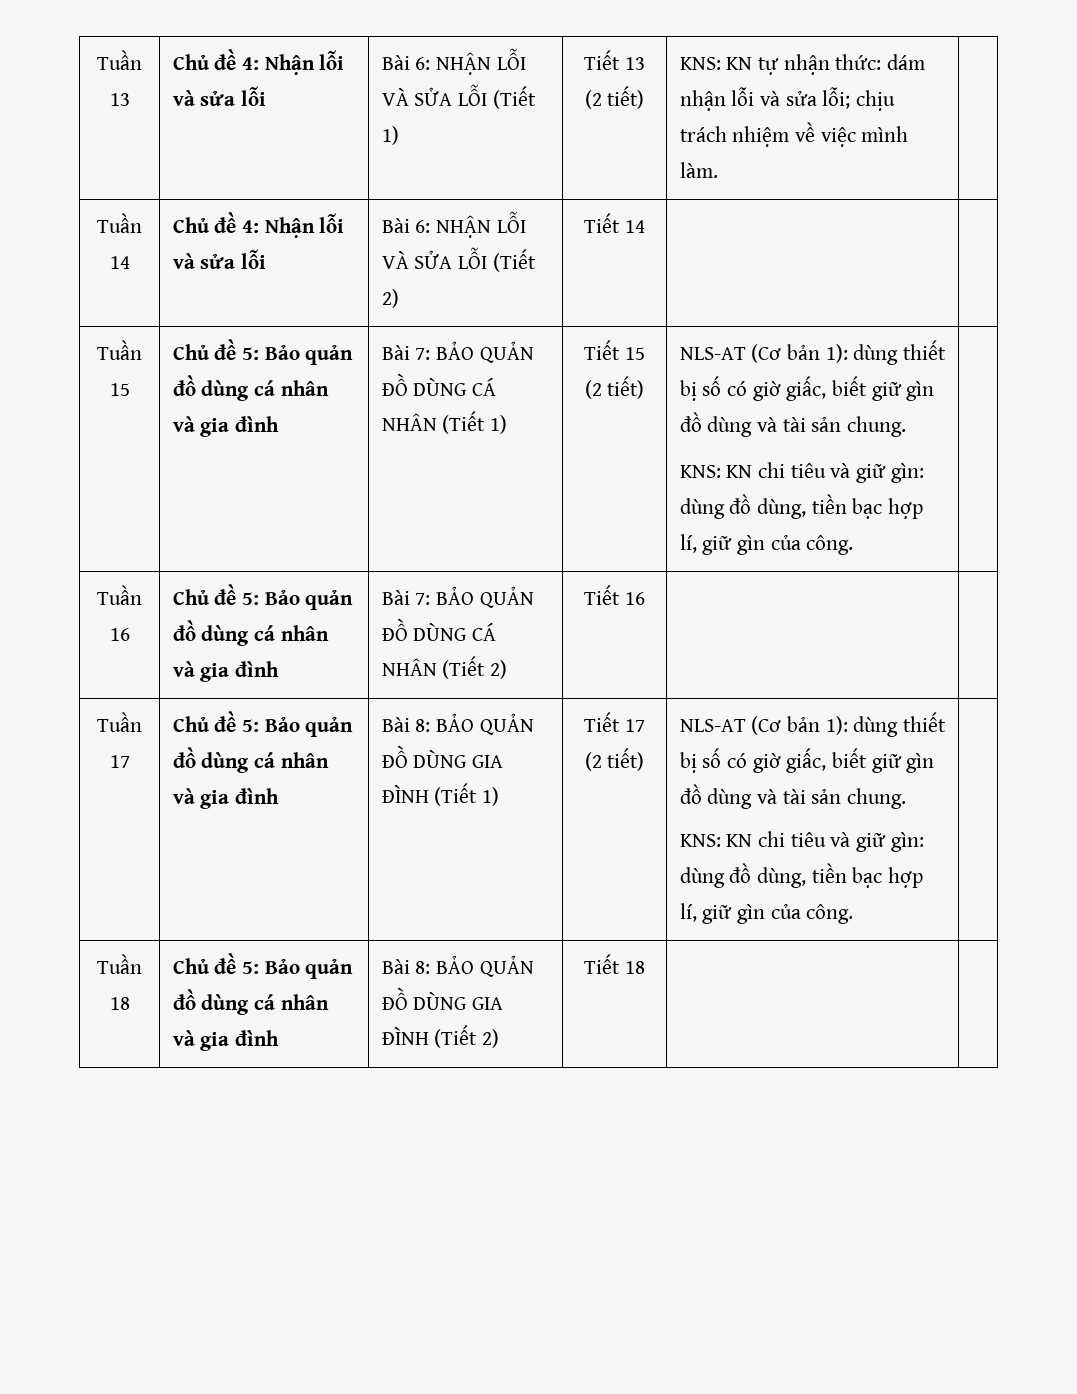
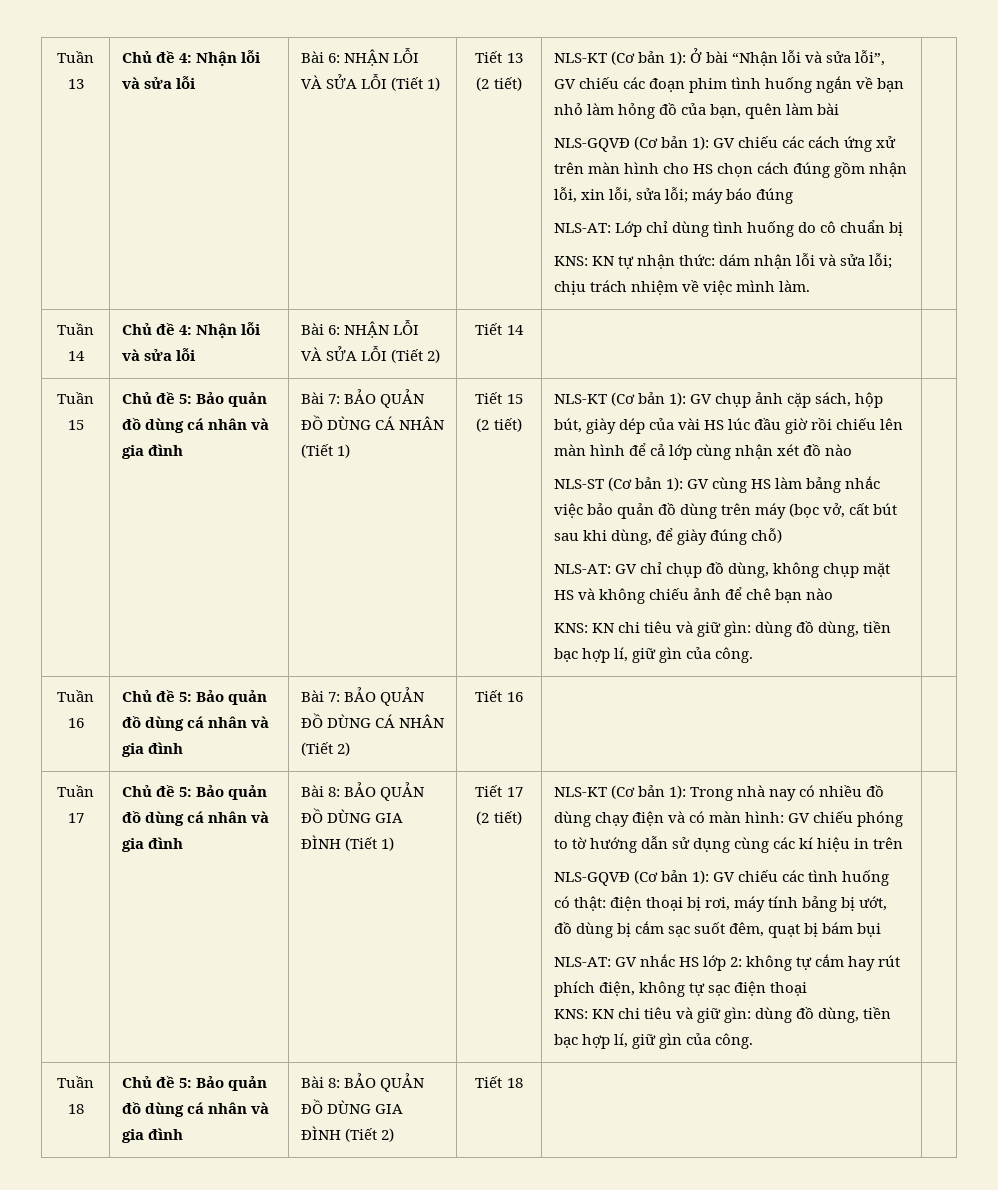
+ NLS-KT (Cơ bản 1): Ở bài “Nhận lỗi và sửa lỗi”, GV chiếu các đoạn phim tình huống ngắn về bạn nhỏ làm hỏng đồ của bạn, quên làm bài
+ NLS-GQVĐ (Cơ bản 1): GV chiếu các cách ứng xử trên màn hình cho HS chọn cách đúng gồm nhận lỗi, xin lỗi, sửa lỗi; máy báo đúng
+ NLS-AT: Lớp chỉ dùng tình huống do cô chuẩn bị
- Tiết 15 (2 tiết) | NLS-AT (Cơ bản 1): dùng thiết bị số có giờ giấc, biết giữ gìn đồ dùng và tài sản chung.
+ Tiết 15 (2 tiết) | NLS-KT (Cơ bản 1): GV chụp ảnh cặp sách, hộp bút, giày dép của vài HS lúc đầu giờ rồi chiếu lên màn hình để cả lớp cùng nhận xét đồ nào
+ NLS-ST (Cơ bản 1): GV cùng HS làm bảng nhắc việc bảo quản đồ dùng trên máy (bọc vở, cất bút sau khi dùng, để giày đúng chỗ)
+ NLS-AT: GV chỉ chụp đồ dùng, không chụp mặt HS và không chiếu ảnh để chê bạn nào
- Tiết 17 (2 tiết) | NLS-AT (Cơ bản 1): dùng thiết bị số có giờ giấc, biết giữ gìn đồ dùng và tài sản chung.
+ Tiết 17 (2 tiết) | NLS-KT (Cơ bản 1): Trong nhà nay có nhiều đồ dùng chạy điện và có màn hình: GV chiếu phóng to tờ hướng dẫn sử dụng cùng các kí hiệu in trên
+ NLS-GQVĐ (Cơ bản 1): GV chiếu các tình huống có thật: điện thoại bị rơi, máy tính bảng bị ướt, đồ dùng bị cắm sạc suốt đêm, quạt bị bám bụi
+ NLS-AT: GV nhắc HS lớp 2: không tự cắm hay rút phích điện, không tự sạc điện thoại

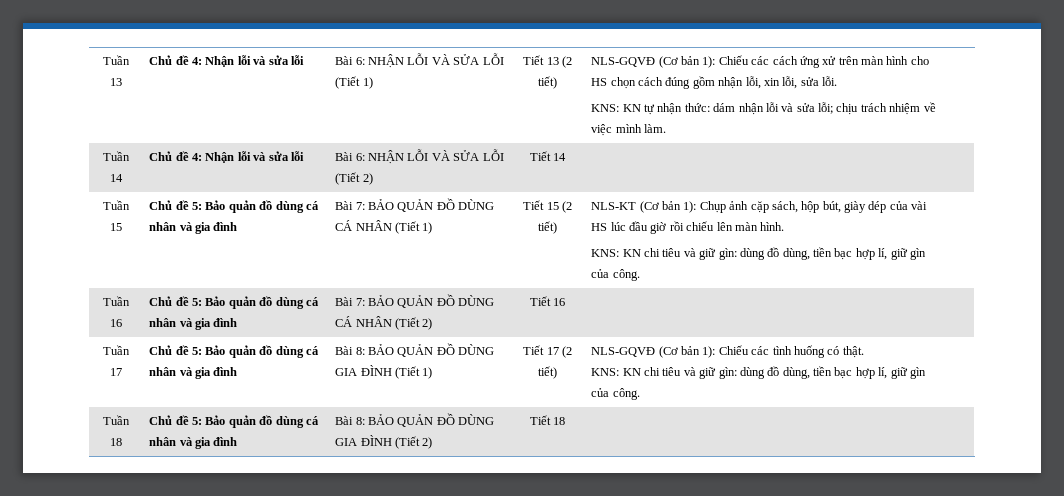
- NLS-KT (Cơ bản 1): Ở bài “Nhận lỗi và sửa lỗi”, GV chiếu các đoạn phim tình huống ngắn về bạn nhỏ làm hỏng đồ của bạn, quên làm bài
- NLS-GQVĐ (Cơ bản 1): GV chiếu các cách ứng xử trên màn hình cho HS chọn cách đúng gồm nhận lỗi, xin lỗi, sửa lỗi; máy báo đúng
- NLS-AT: Lớp chỉ dùng tình huống do cô chuẩn bị
+ NLS-GQVĐ (Cơ bản 1): Chiếu các cách ứng xử trên màn hình cho HS chọn cách đúng gồm nhận lỗi, xin lỗi, sửa lỗi.
- NLS-KT (Cơ bản 1): GV chụp ảnh cặp sách, hộp bút, giày dép của vài HS lúc đầu giờ rồi chiếu lên màn hình để cả lớp cùng nhận xét đồ nào
- NLS-ST (Cơ bản 1): GV cùng HS làm bảng nhắc việc bảo quản đồ dùng trên máy (bọc vở, cất bút sau khi dùng, để giày đúng chỗ)
- NLS-AT: GV chỉ chụp đồ dùng, không chụp mặt HS và không chiếu ảnh để chê bạn nào
+ NLS-KT (Cơ bản 1): Chụp ảnh cặp sách, hộp bút, giày dép của vài HS lúc đầu giờ rồi chiếu lên màn hình.
- NLS-KT (Cơ bản 1): Trong nhà nay có nhiều đồ dùng chạy điện và có màn hình: GV chiếu phóng to tờ hướng dẫn sử dụng cùng các kí hiệu in trên
- NLS-GQVĐ (Cơ bản 1): GV chiếu các tình huống có thật: điện thoại bị rơi, máy tính bảng bị ướt, đồ dùng bị cắm sạc suốt đêm, quạt bị bám bụi
- NLS-AT: GV nhắc HS lớp 2: không tự cắm hay rút phích điện, không tự sạc điện thoại
+ NLS-GQVĐ (Cơ bản 1): Chiếu các tình huống có thật.

